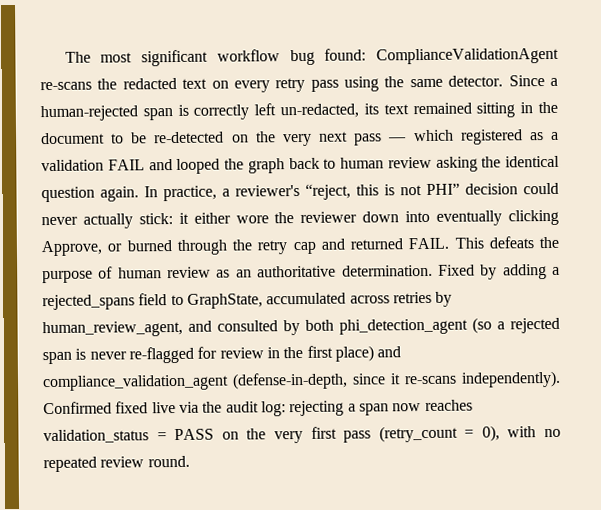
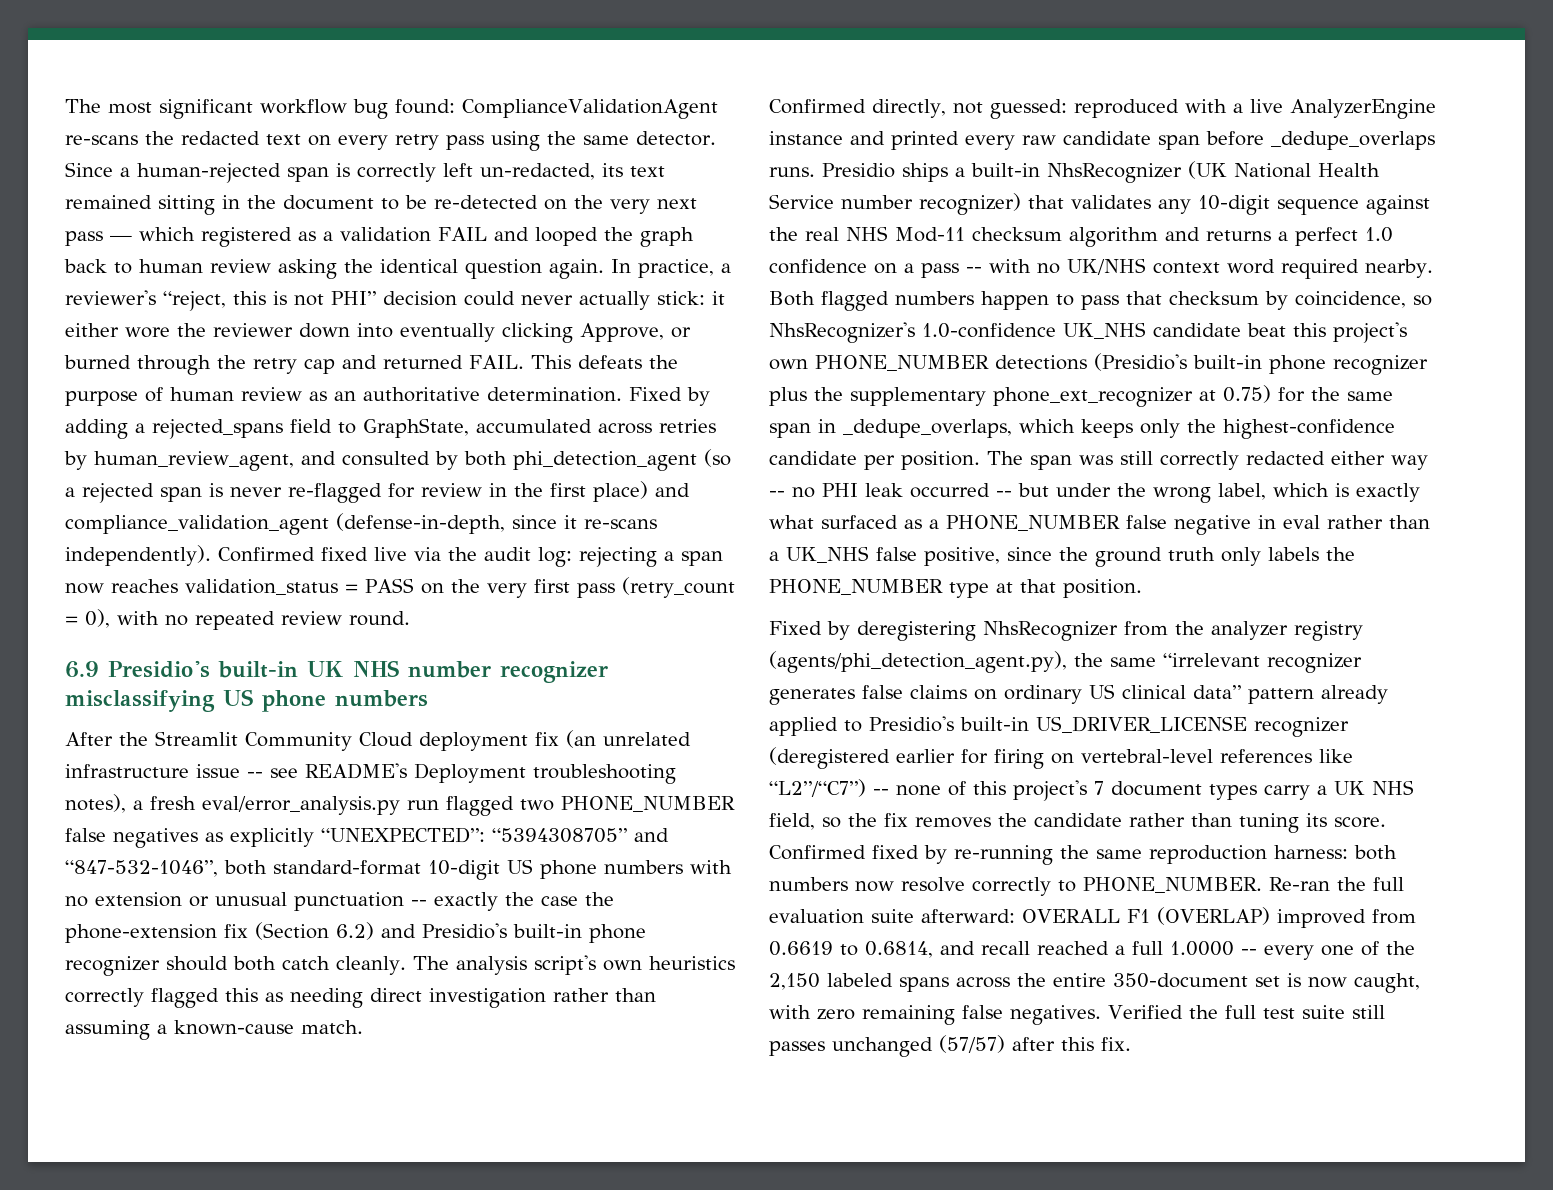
+ 6.9 Presidio's built-in UK NHS number recognizer misclassifying US phone numbers
+ After the Streamlit Community Cloud deployment fix (an unrelated infrastructure issue -- see README's Deployment troubleshooting notes), a fresh eval/error_analysis.py run flagged two PHONE_NUMBER false negatives as explicitly “UNEXPECTED”: “5394308705” and “847-532-1046”, both standard-format 10-digit US phone numbers with no extension or unusual punctuation -- exactly the case the phone-extension fix (Section 6.2) and Presidio's built-in phone recognizer should both catch cleanly. The analysis script's own heuristics correctly flagged this as needing direct investigation rather than assuming a known-cause match.
+ Confirmed directly, not guessed: reproduced with a live AnalyzerEngine instance and printed every raw candidate span before _dedupe_overlaps runs. Presidio ships a built-in NhsRecognizer (UK National Health Service number recognizer) that validates any 10-digit sequence against the real NHS Mod-11 checksum algorithm and returns a perfect 1.0 confidence on a pass -- with no UK/NHS context word required nearby. Both flagged numbers happen to pass that checksum by coincidence, so NhsRecognizer's 1.0-confidence UK_NHS candidate beat this project's own PHONE_NUMBER detections (Presidio's built-in phone recognizer plus the supplementary phone_ext_recognizer at 0.75) for the same span in _dedupe_overlaps, which keeps only the highest-confidence candidate per position. The span was still correctly redacted either way -- no PHI leak occurred -- but under the wrong label, which is exactly what surfaced as a PHONE_NUMBER false negative in eval rather than a UK_NHS false positive, since the ground truth only labels the PHONE_NUMBER type at that position.
+ Fixed by deregistering NhsRecognizer from the analyzer registry (agents/phi_detection_agent.py), the same “irrelevant recognizer generates false claims on ordinary US clinical data” pattern already applied to Presidio's built-in US_DRIVER_LICENSE recognizer (deregistered earlier for firing on vertebral-level references like “L2”/“C7”) -- none of this project's 7 document types carry a UK NHS field, so the fix removes the candidate rather than tuning its score. Confirmed fixed by re-running the same reproduction harness: both numbers now resolve correctly to PHONE_NUMBER. Re-ran the full evaluation suite afterward: OVERALL F1 (OVERLAP) improved from 0.6619 to 0.6814, and recall reached a full 1.0000 -- every one of the 2,150 labeled spans across the entire 350-document set is now caught, with zero remaining false negatives. Verified the full test suite still passes unchanged (57/57) after this fix.

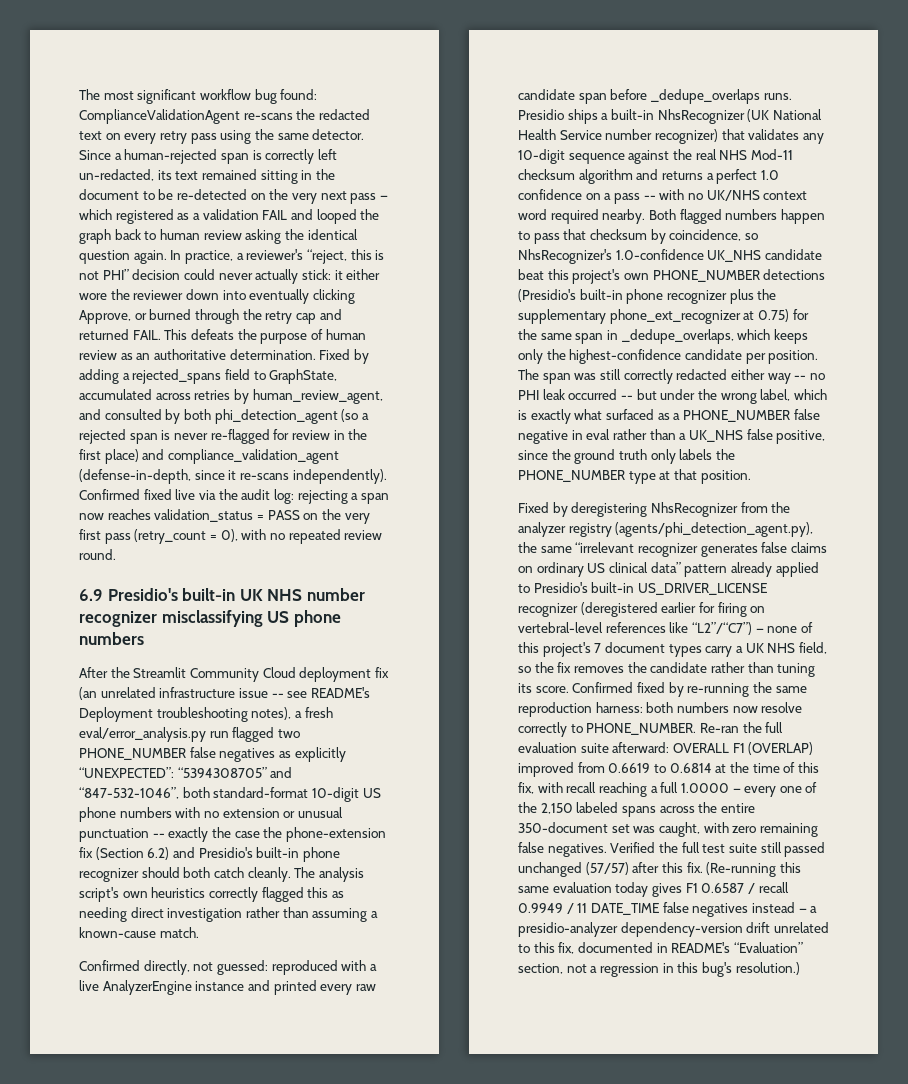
- Fixed by deregistering NhsRecognizer from the analyzer registry (agents/phi_detection_agent.py), the same “irrelevant recognizer generates false claims on ordinary US clinical data” pattern already applied to Presidio's built-in US_DRIVER_LICENSE recognizer (deregistered earlier for firing on vertebral-level references like “L2”/“C7”) -- none of this project's 7 document types carry a UK NHS field, so the fix removes the candidate rather than tuning its score.
+ Fixed by deregistering NhsRecognizer from the analyzer registry (agents/phi_detection_agent.py), the same “irrelevant recognizer generates false claims on ordinary US clinical data” pattern already applied to Presidio's built-in US_DRIVER_LICENSE recognizer (deregistered earlier for firing on vertebral-level references like “L2”/“C7”) — none of this project's 7 document types carry a UK NHS field, so the fix removes the candidate rather than tuning its score.
- Re-ran the full evaluation suite afterward: OVERALL F1 (OVERLAP) improved from 0.6619 to 0.6814, and recall reached a full 1.0000 -- every one of the 2,150 labeled spans across the entire 350-document set is now caught, with zero remaining false negatives.
+ Re-ran the full evaluation suite afterward: OVERALL F1 (OVERLAP) improved from 0.6619 to 0.6814 at the time of this fix, with recall reaching a full 1.0000 — every one of the 2,150 labeled spans across the entire 350-document set was caught, with zero remaining false negatives.
- Verified the full test suite still passes unchanged (57/57) after this fix.
+ Verified the full test suite still passed unchanged (57/57) after this fix.
+ (Re-running this same evaluation today gives F1 0.6587 / recall 0.9949 / 11 DATE_TIME false negatives instead — a presidio-analyzer dependency-version drift unrelated to this fix, documented in README's “Evaluation” section, not a regression in this bug's resolution.)

